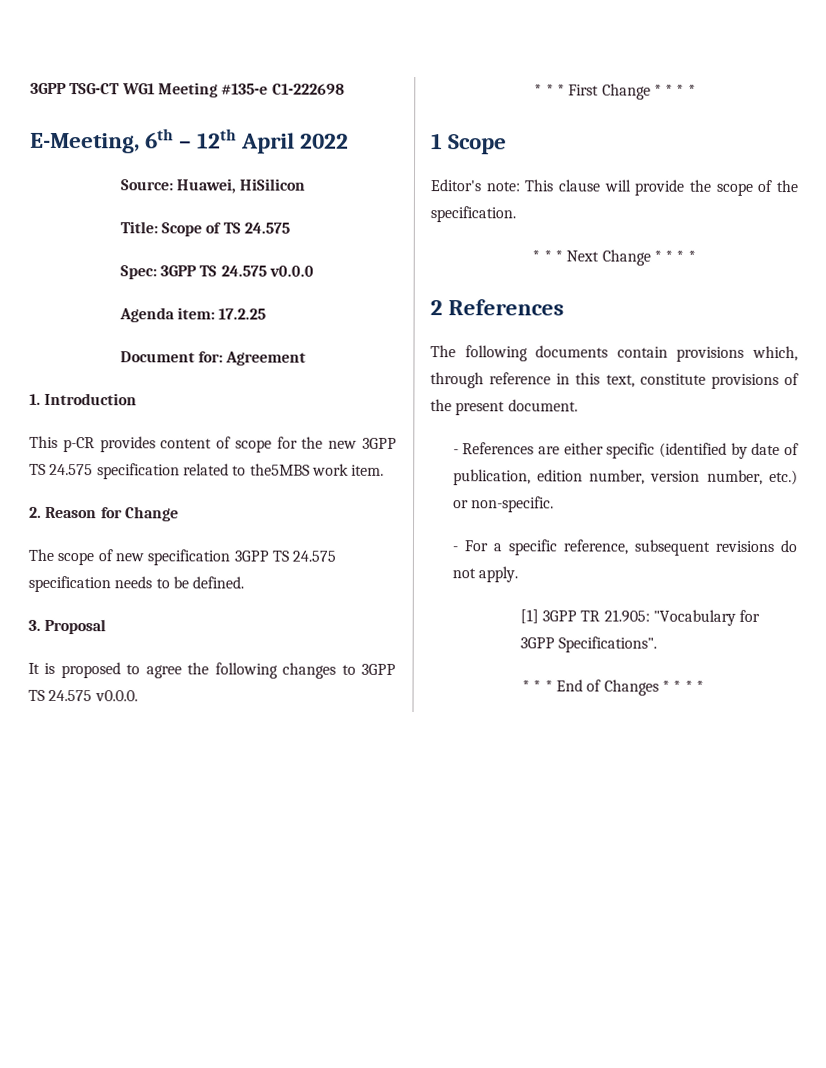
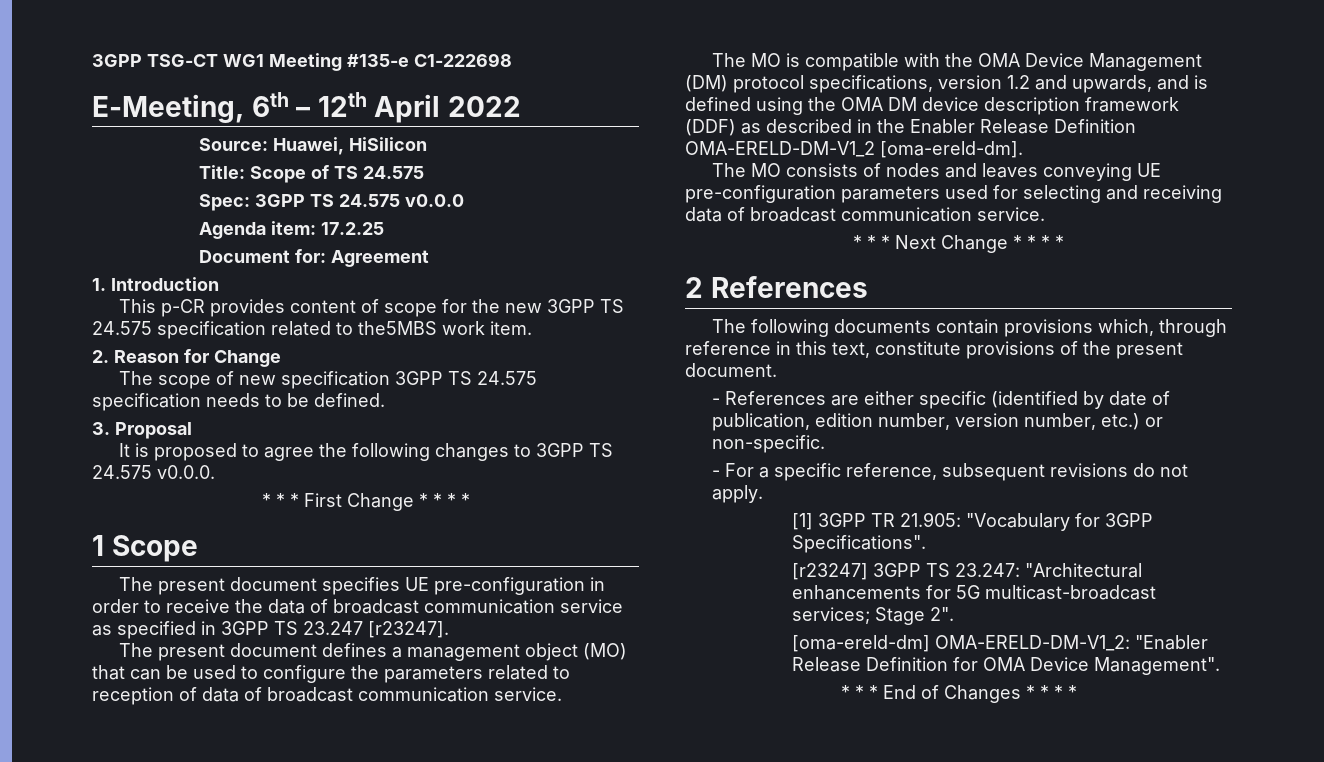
- Editor's note: This clause will provide the scope of the specification.
+ The present document specifies UE pre-configuration in order to receive the data of broadcast communication service as specified in 3GPP TS 23.247 [r23247].
+ The present document defines a management object (MO) that can be used to configure the parameters related to reception of data of broadcast communication service.
+ The MO is compatible with the OMA Device Management (DM) protocol specifications, version 1.2 and upwards, and is defined using the OMA DM device description framework (DDF) as described in the Enabler Release Definition OMA-ERELD-DM-V1_2 [oma-ereld-dm].
+ The MO consists of nodes and leaves conveying UE pre-configuration parameters used for selecting and receiving data of broadcast communication service.
+ [r23247] 3GPP TS 23.247: "Architectural enhancements for 5G multicast-broadcast services; Stage 2".
+ [oma-ereld-dm] OMA-ERELD-DM-V1_2: "Enabler Release Definition for OMA Device Management".

